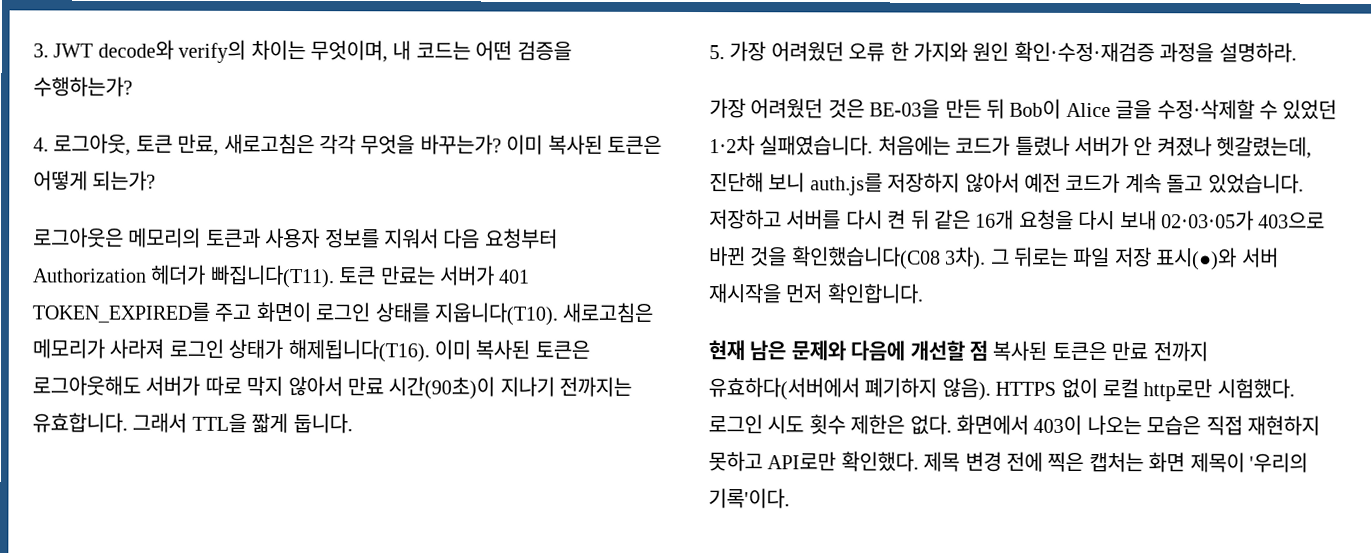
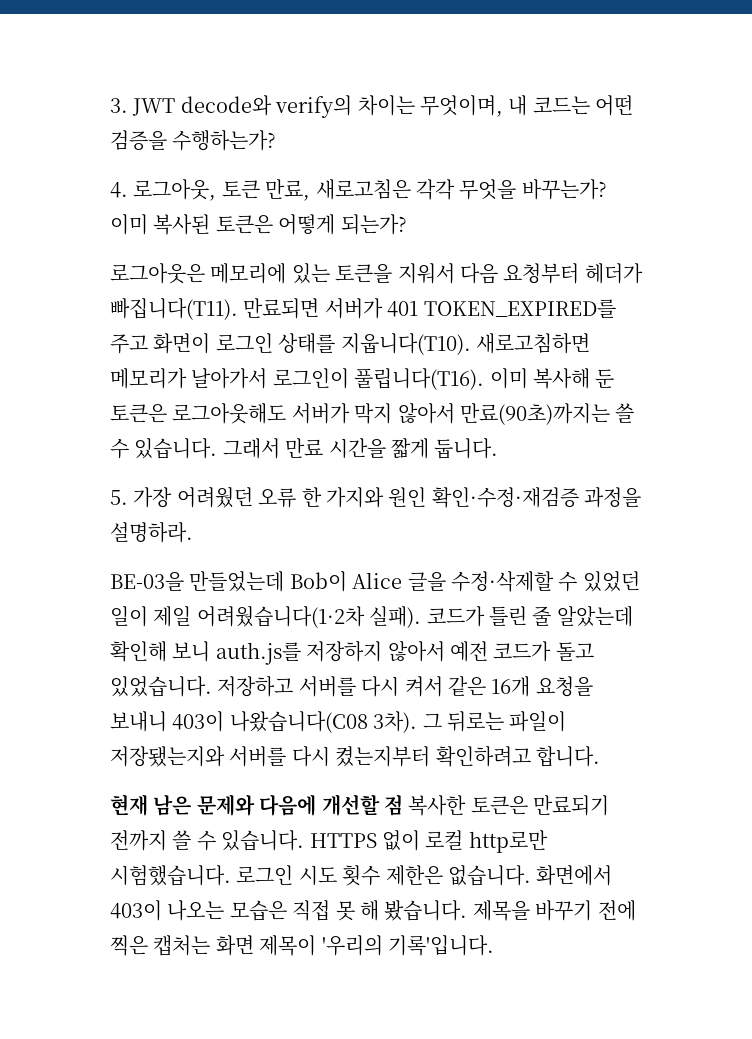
- 로그아웃은 메모리의 토큰과 사용자 정보를 지워서 다음 요청부터 Authorization 헤더가 빠집니다(T11).
+ 로그아웃은 메모리에 있는 토큰을 지워서 다음 요청부터 헤더가 빠집니다(T11).
- 토큰 만료는 서버가 401 TOKEN_EXPIRED를 주고 화면이 로그인 상태를 지웁니다(T10).
+ 만료되면 서버가 401 TOKEN_EXPIRED를 주고 화면이 로그인 상태를 지웁니다(T10).
- 새로고침은 메모리가 사라져 로그인 상태가 해제됩니다(T16). 이미 복사된 토큰은 로그아웃해도 서버가 따로 막지 않아서 만료 시간(90초)이 지나기 전까지는 유효합니다. 그래서 TTL을 짧게 둡니다.
+ 새로고침하면 메모리가 날아가서 로그인이 풀립니다(T16). 이미 복사해 둔 토큰은 로그아웃해도 서버가 막지 않아서 만료(90초)까지는 쓸 수 있습니다. 그래서 만료 시간을 짧게 둡니다.
- 가장 어려웠던 것은 BE-03을 만든 뒤 Bob이 Alice 글을 수정·삭제할 수 있었던 1·2차 실패였습니다. 처음에는 코드가 틀렸나 서버가 안 켜졌나 헷갈렸는데, 진단해 보니 auth.js를 저장하지 않아서 예전 코드가 계속 돌고 있었습니다.
+ BE-03을 만들었는데 Bob이 Alice 글을 수정·삭제할 수 있었던 일이 제일 어려웠습니다(1·2차 실패). 코드가 틀린 줄 알았는데 확인해 보니 auth.js를 저장하지 않아서 예전 코드가 돌고 있었습니다.
- 저장하고 서버를 다시 켠 뒤 같은 16개 요청을 다시 보내 02·03·05가 403으로 바뀐 것을 확인했습니다(C08 3차). 그 뒤로는 파일 저장 표시(●)와 서버 재시작을 먼저 확인합니다.
+ 저장하고 서버를 다시 켜서 같은 16개 요청을 보내니 403이 나왔습니다(C08 3차). 그 뒤로는 파일이 저장됐는지와 서버를 다시 켰는지부터 확인하려고 합니다.
- 현재 남은 문제와 다음에 개선할 점 복사된 토큰은 만료 전까지 유효하다(서버에서 폐기하지 않음).
+ 현재 남은 문제와 다음에 개선할 점 복사한 토큰은 만료되기 전까지 쓸 수 있습니다.
- HTTPS 없이 로컬 http로만 시험했다.
+ HTTPS 없이 로컬 http로만 시험했습니다.
- 로그인 시도 횟수 제한은 없다.
+ 로그인 시도 횟수 제한은 없습니다.
- 화면에서 403이 나오는 모습은 직접 재현하지 못하고 API로만 확인했다. 제목 변경 전에 찍은 캡처는 화면 제목이 '우리의 기록'이다.
+ 화면에서 403이 나오는 모습은 직접 못 해 봤습니다. 제목을 바꾸기 전에 찍은 캡처는 화면 제목이 '우리의 기록'입니다.

